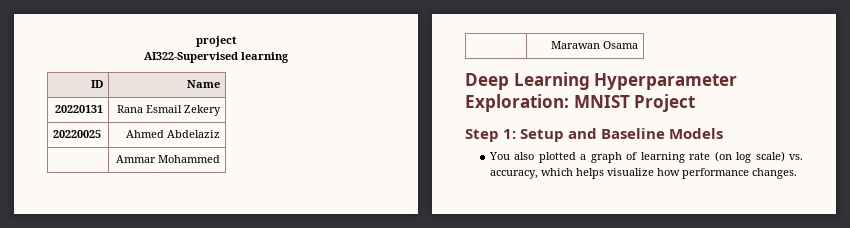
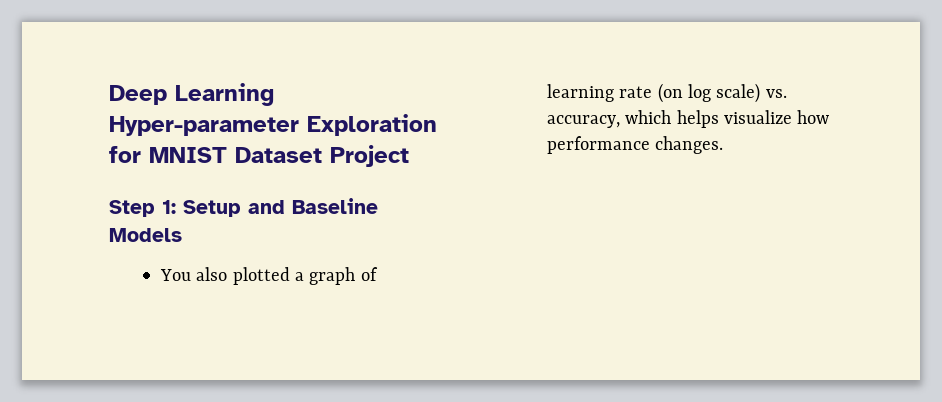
- project
- AI322-Supervised learning
- ID | Name
- 20220131 | Rana Esmail Zekery
- 20220025 | Ahmed Abdelaziz
- | Ammar Mohammed
- | Marawan Osama
- Deep Learning Hyperparameter Exploration: MNIST Project
+ Deep Learning Hyper-parameter Exploration for MNIST Dataset Project

